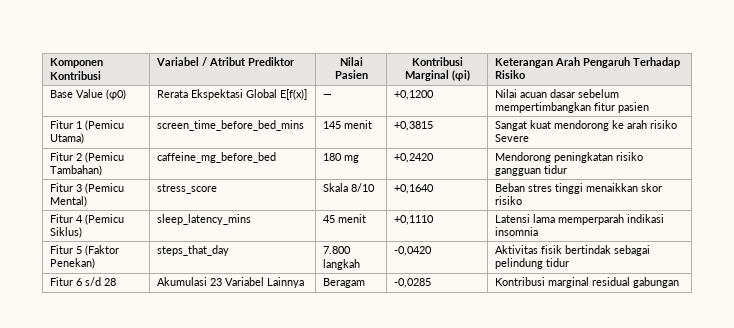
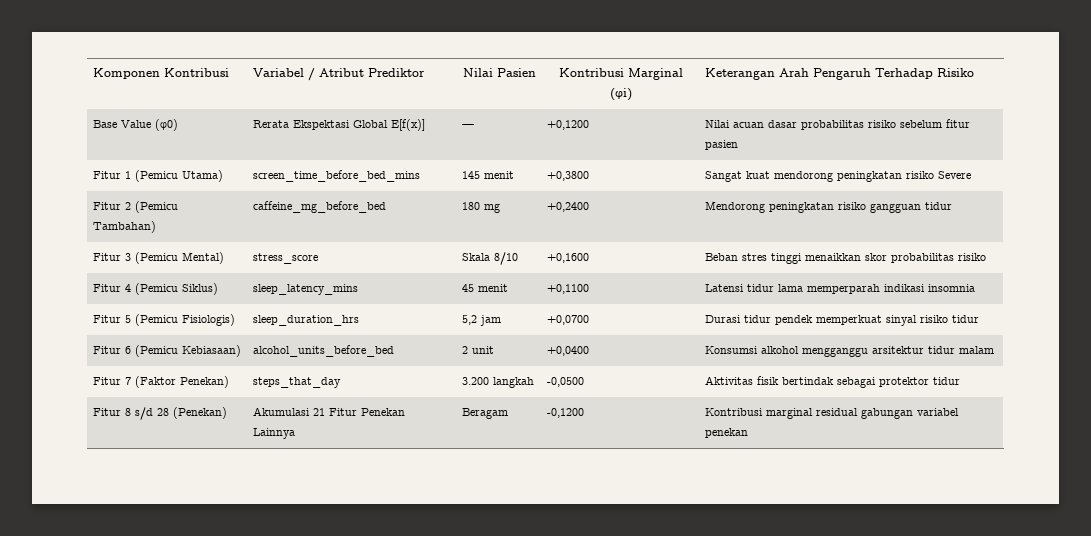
- Base Value (φ0) | Rerata Ekspektasi Global E[f(x)] | — | +0,1200 | Nilai acuan dasar sebelum mempertimbangkan fitur pasien
+ Base Value (φ0) | Rerata Ekspektasi Global E[f(x)] | — | +0,1200 | Nilai acuan dasar probabilitas risiko sebelum fitur pasien
- Fitur 1 (Pemicu Utama) | screen_time_before_bed_mins | 145 menit | +0,3815 | Sangat kuat mendorong ke arah risiko Severe
+ Fitur 1 (Pemicu Utama) | screen_time_before_bed_mins | 145 menit | +0,3800 | Sangat kuat mendorong peningkatan risiko Severe
- Fitur 2 (Pemicu Tambahan) | caffeine_mg_before_bed | 180 mg | +0,2420 | Mendorong peningkatan risiko gangguan tidur
+ Fitur 2 (Pemicu Tambahan) | caffeine_mg_before_bed | 180 mg | +0,2400 | Mendorong peningkatan risiko gangguan tidur
- Fitur 3 (Pemicu Mental) | stress_score | Skala 8/10 | +0,1640 | Beban stres tinggi menaikkan skor risiko
+ Fitur 3 (Pemicu Mental) | stress_score | Skala 8/10 | +0,1600 | Beban stres tinggi menaikkan skor probabilitas risiko
- Fitur 4 (Pemicu Siklus) | sleep_latency_mins | 45 menit | +0,1110 | Latensi lama memperparah indikasi insomnia
+ Fitur 4 (Pemicu Siklus) | sleep_latency_mins | 45 menit | +0,1100 | Latensi tidur lama memperparah indikasi insomnia
- Fitur 5 (Faktor Penekan) | steps_that_day | 7.800 langkah | -0,0420 | Aktivitas fisik bertindak sebagai pelindung tidur
- Fitur 6 s/d 28 | Akumulasi 23 Variabel Lainnya | Beragam | -0,0285 | Kontribusi marginal residual gabungan
+ Fitur 5 (Pemicu Fisiologis) | sleep_duration_hrs | 5,2 jam | +0,0700 | Durasi tidur pendek memperkuat sinyal risiko tidur
+ Fitur 6 (Pemicu Kebiasaan) | alcohol_units_before_bed | 2 unit | +0,0400 | Konsumsi alkohol mengganggu arsitektur tidur malam
+ Fitur 7 (Faktor Penekan) | steps_that_day | 3.200 langkah | -0,0500 | Aktivitas fisik bertindak sebagai protektor tidur
+ Fitur 8 s/d 28 (Penekan) | Akumulasi 21 Fitur Penekan Lainnya | Beragam | -0,1200 | Kontribusi marginal residual gabungan variabel penekan

